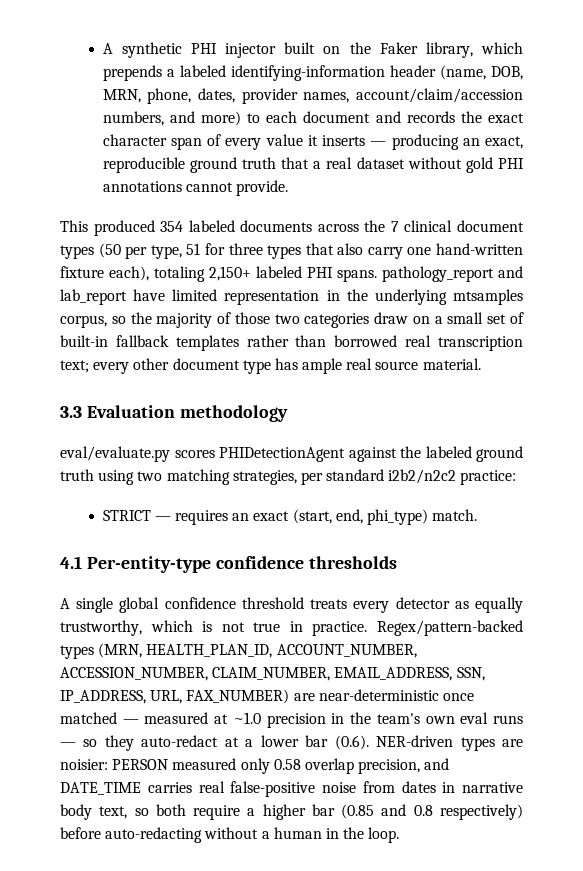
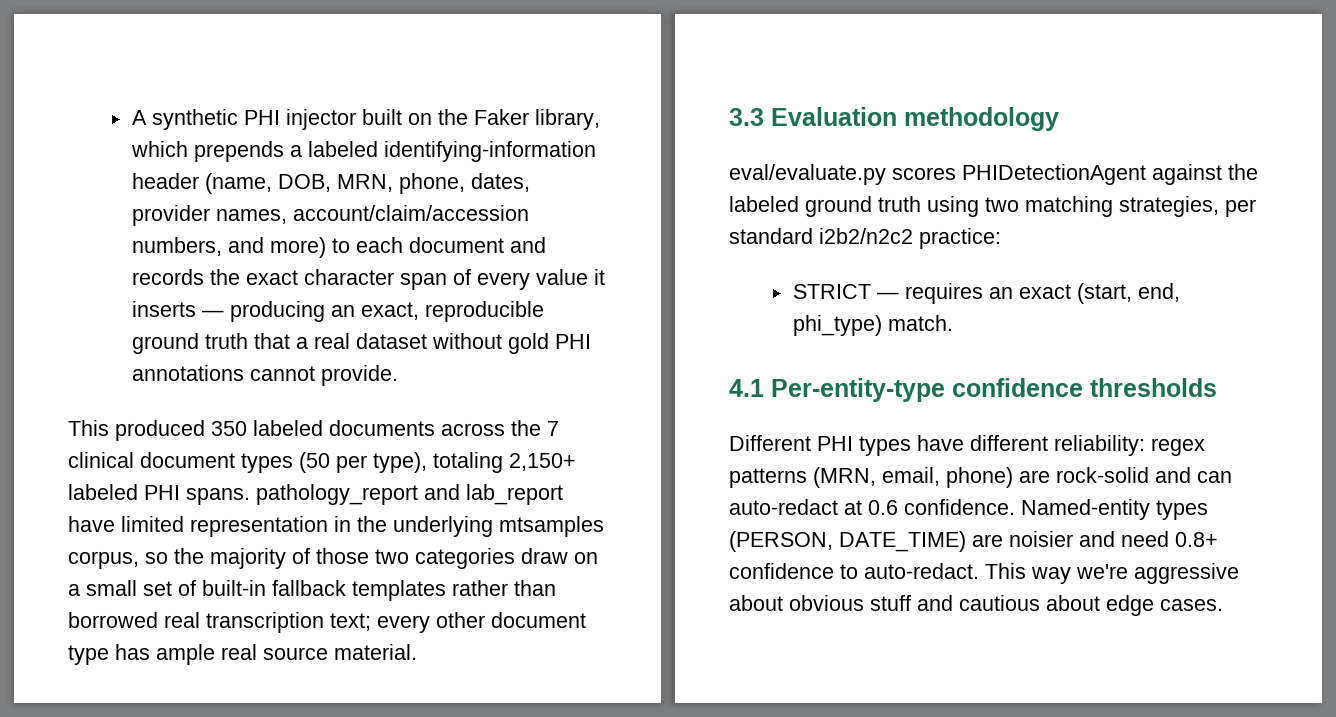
- This produced 354 labeled documents across the 7 clinical document types (50 per type, 51 for three types that also carry one hand-written fixture each), totaling 2,150+ labeled PHI spans. pathology_report and lab_report have limited representation in the underlying mtsamples corpus, so the majority of those two categories draw on a small set of built-in fallback templates rather than borrowed real transcription text; every other document type has ample real source material.
+ This produced 350 labeled documents across the 7 clinical document types (50 per type), totaling 2,150+ labeled PHI spans. pathology_report and lab_report have limited representation in the underlying mtsamples corpus, so the majority of those two categories draw on a small set of built-in fallback templates rather than borrowed real transcription text; every other document type has ample real source material.
- A single global confidence threshold treats every detector as equally trustworthy, which is not true in practice. Regex/pattern-backed types (MRN, HEALTH_PLAN_ID, ACCOUNT_NUMBER, ACCESSION_NUMBER, CLAIM_NUMBER, EMAIL_ADDRESS, SSN, IP_ADDRESS, URL, FAX_NUMBER) are near-deterministic once matched — measured at ~1.0 precision in the team's own eval runs — so they auto-redact at a lower bar (0.6). NER-driven types are noisier: PERSON measured only 0.58 overlap precision, and DATE_TIME carries real false-positive noise from dates in narrative body text, so both require a higher bar (0.85 and 0.8 respectively) before auto-redacting without a human in the loop.
+ Different PHI types have different reliability: regex patterns (MRN, email, phone) are rock-solid and can auto-redact at 0.6 confidence. Named-entity types (PERSON, DATE_TIME) are noisier and need 0.8+ confidence to auto-redact. This way we're aggressive about obvious stuff and cautious about edge cases.

